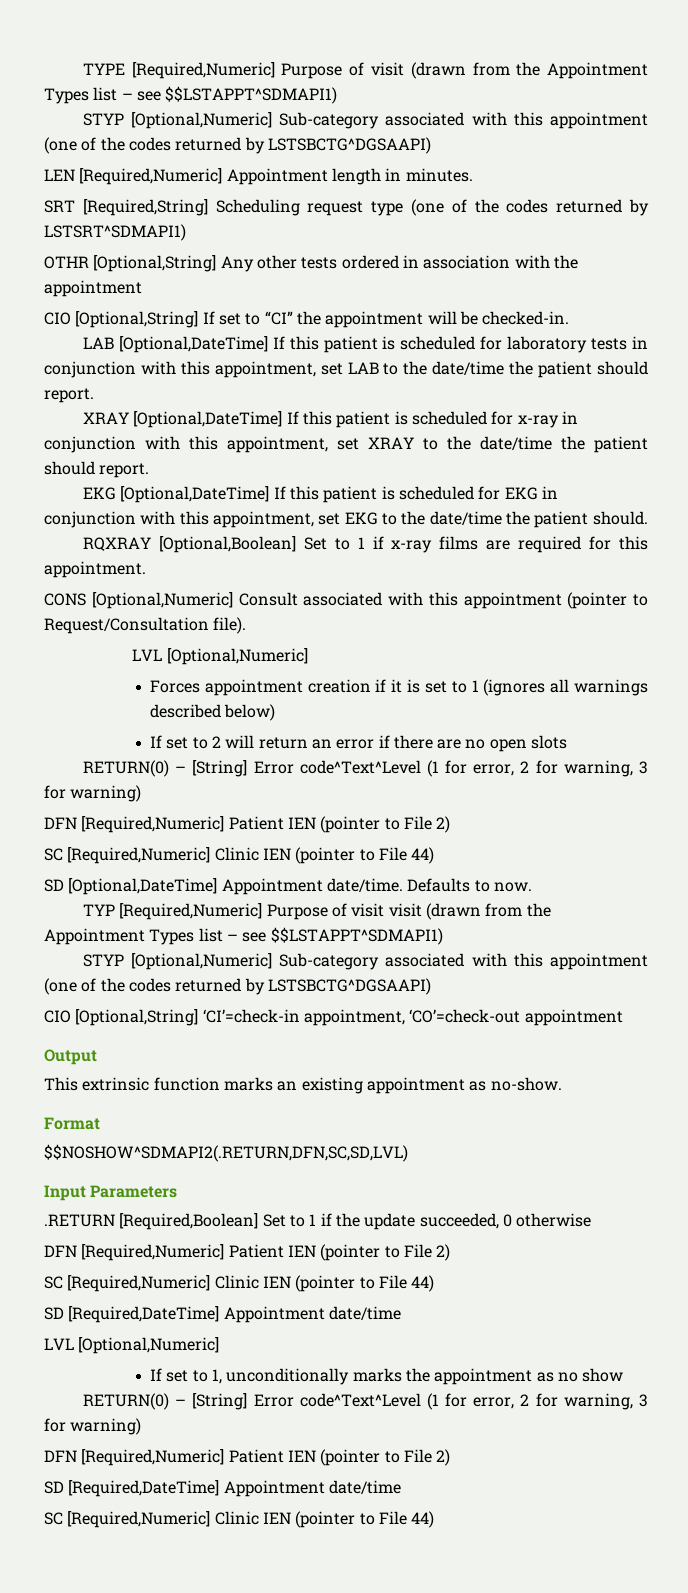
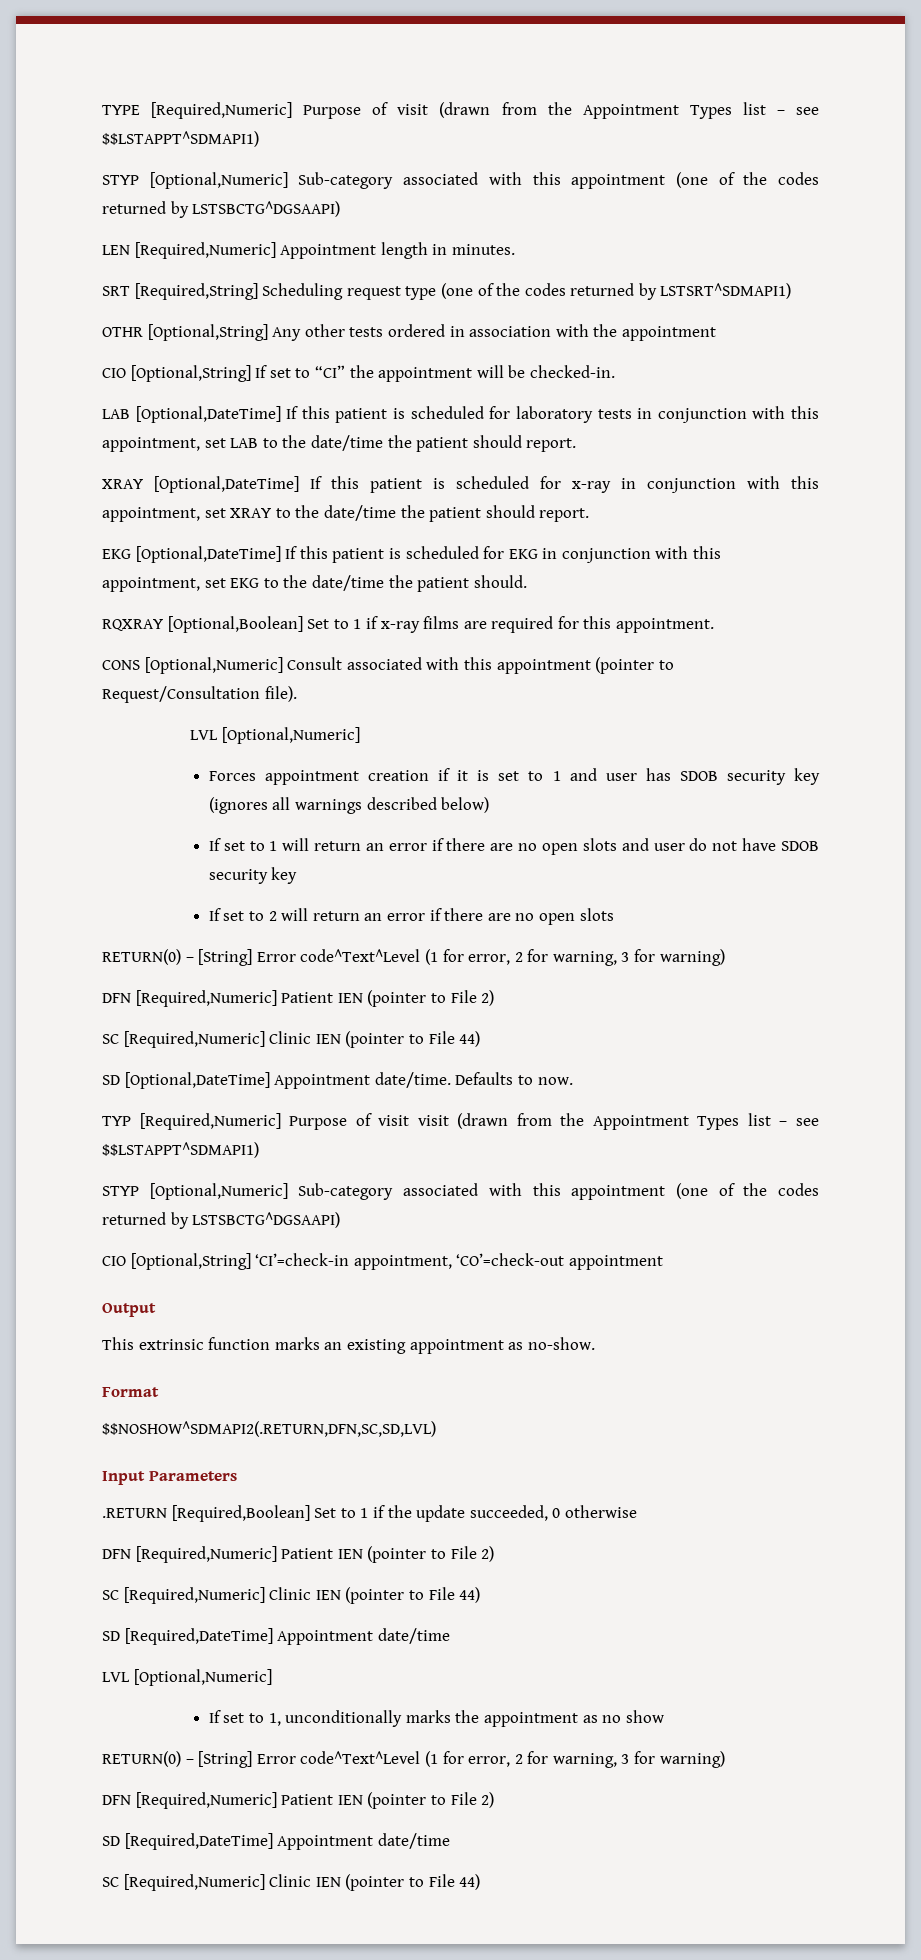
- Forces appointment creation if it is set to 1 (ignores all warnings described below)
+ Forces appointment creation if it is set to 1 and user has SDOB security key (ignores all warnings described below)
+ If set to 1 will return an error if there are no open slots and user do not have SDOB security key

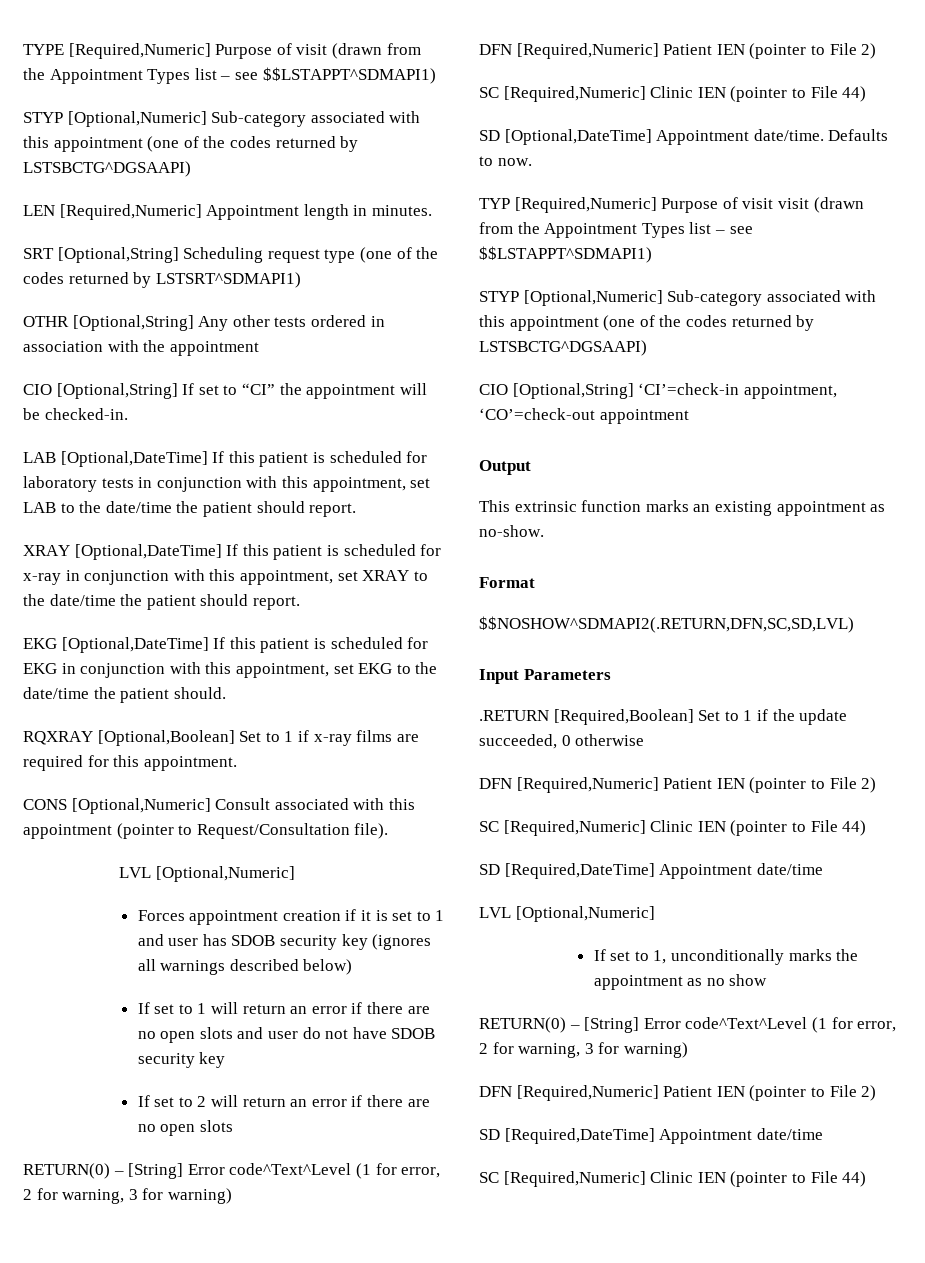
- SRT [Required,String] Scheduling request type (one of the codes returned by LSTSRT^SDMAPI1)
+ SRT [Optional,String] Scheduling request type (one of the codes returned by LSTSRT^SDMAPI1)

